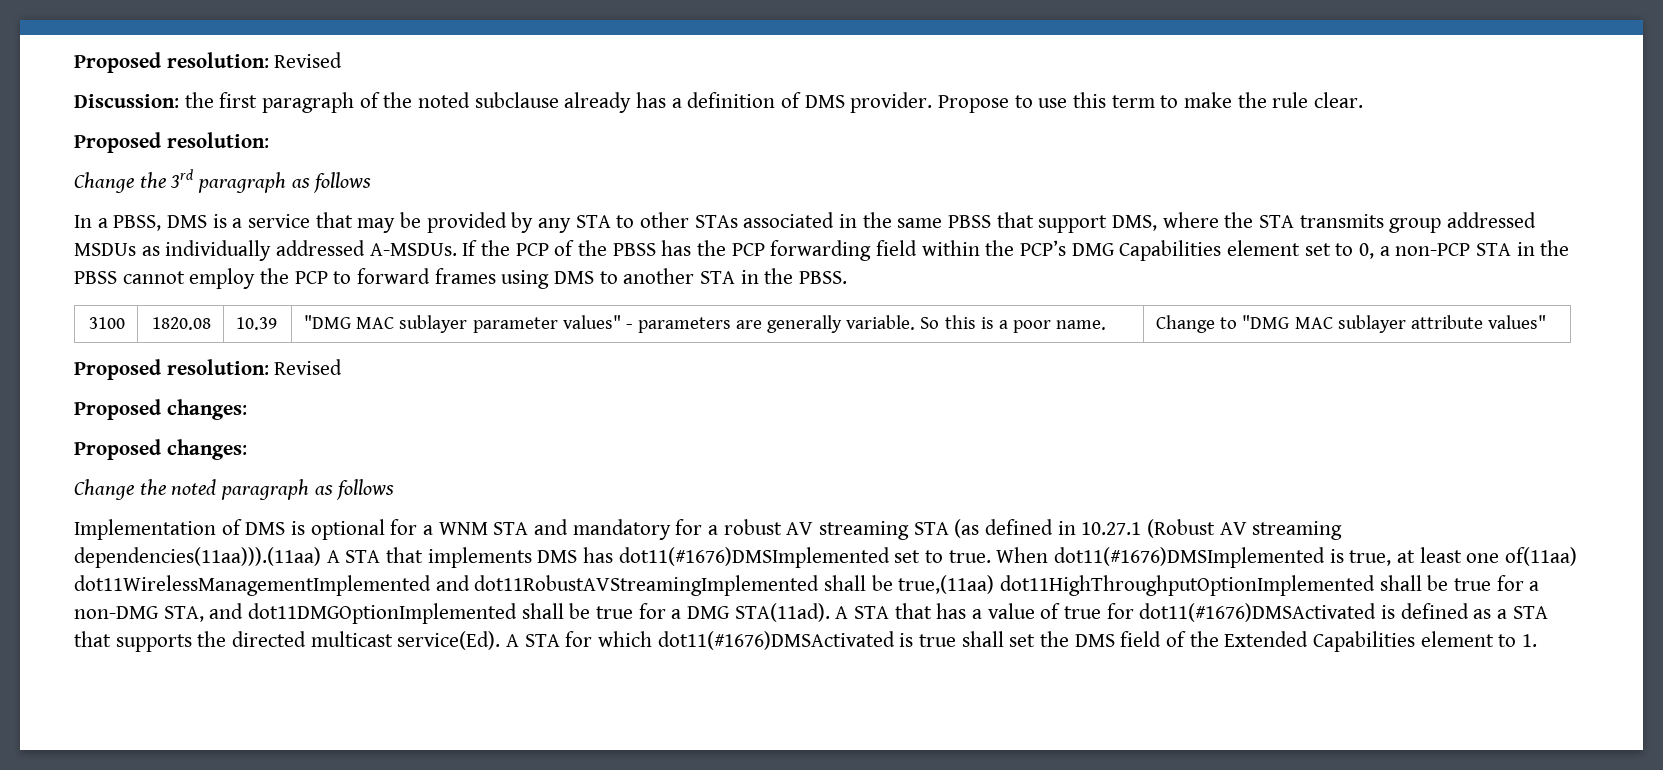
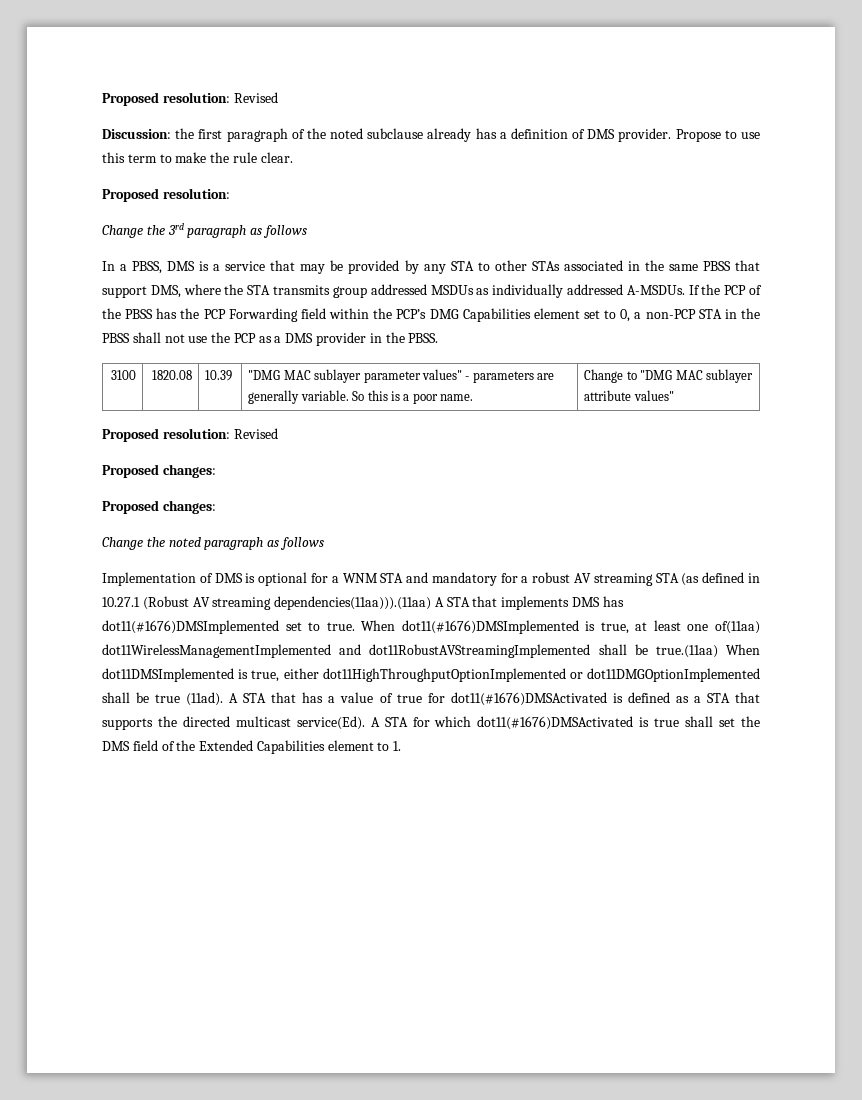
- If the PCP of the PBSS has the PCP forwarding field within the PCP’s DMG Capabilities element set to 0, a non-PCP STA in the PBSS cannot employ the PCP to forward frames using DMS to another STA in the PBSS.
+ If the PCP of the PBSS has the PCP Forwarding field within the PCP’s DMG Capabilities element set to 0, a non-PCP STA in the PBSS shall not use the PCP as a DMS provider in the PBSS.
- When dot11(#1676)DMSImplemented is true, at least one of(11aa) dot11WirelessManagementImplemented and dot11RobustAVStreamingImplemented shall be true,(11aa) dot11HighThroughputOptionImplemented shall be true for a non-DMG STA, and dot11DMGOptionImplemented shall be true for a DMG STA(11ad).
+ When dot11(#1676)DMSImplemented is true, at least one of(11aa) dot11WirelessManagementImplemented and dot11RobustAVStreamingImplemented shall be true.(11aa) When dot11DMSImplemented is true, either dot11HighThroughputOptionImplemented or dot11DMGOptionImplemented shall be true (11ad).

